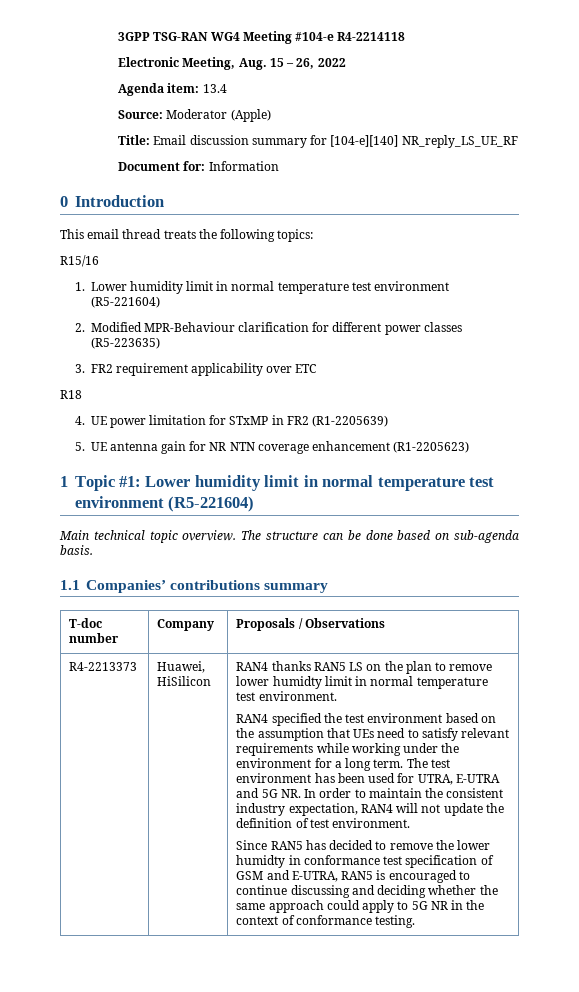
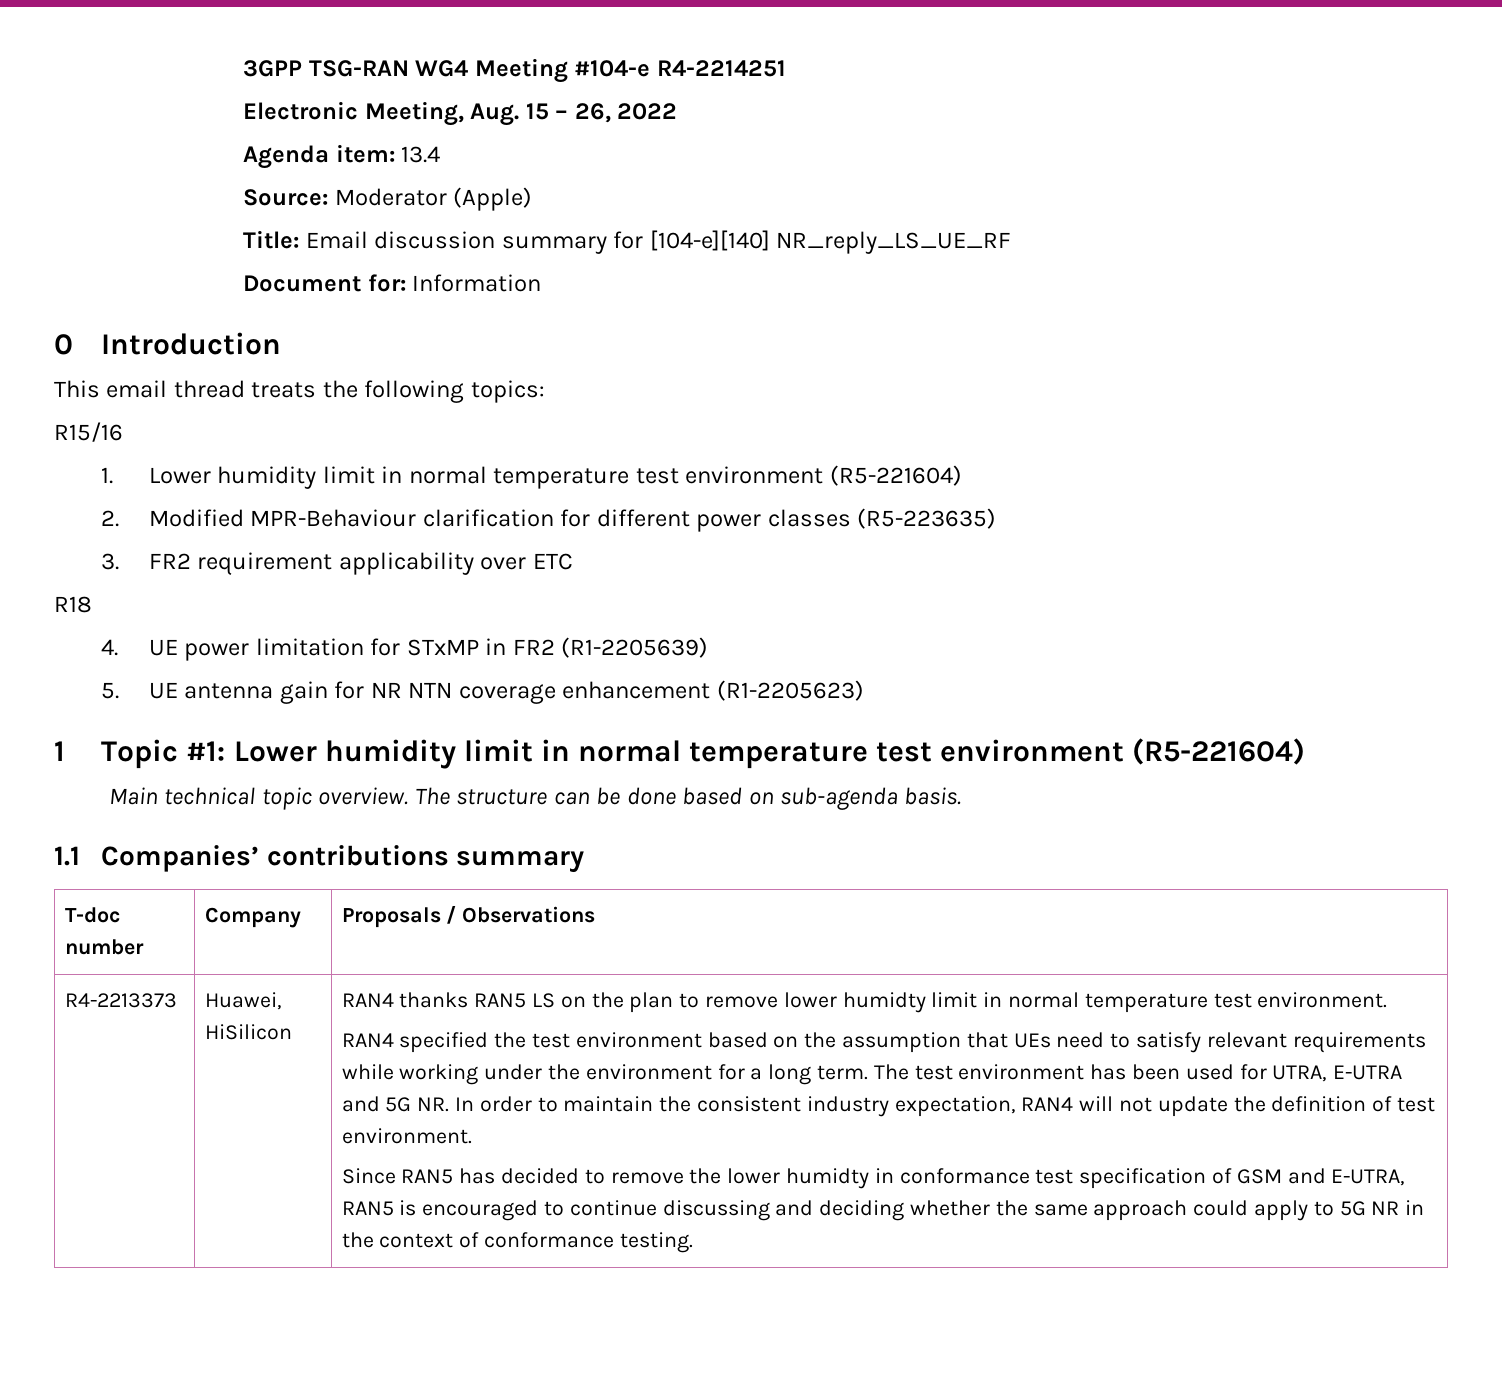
- 3GPP TSG-RAN WG4 Meeting #104-e R4-2214118
+ 3GPP TSG-RAN WG4 Meeting #104-e R4-2214251

